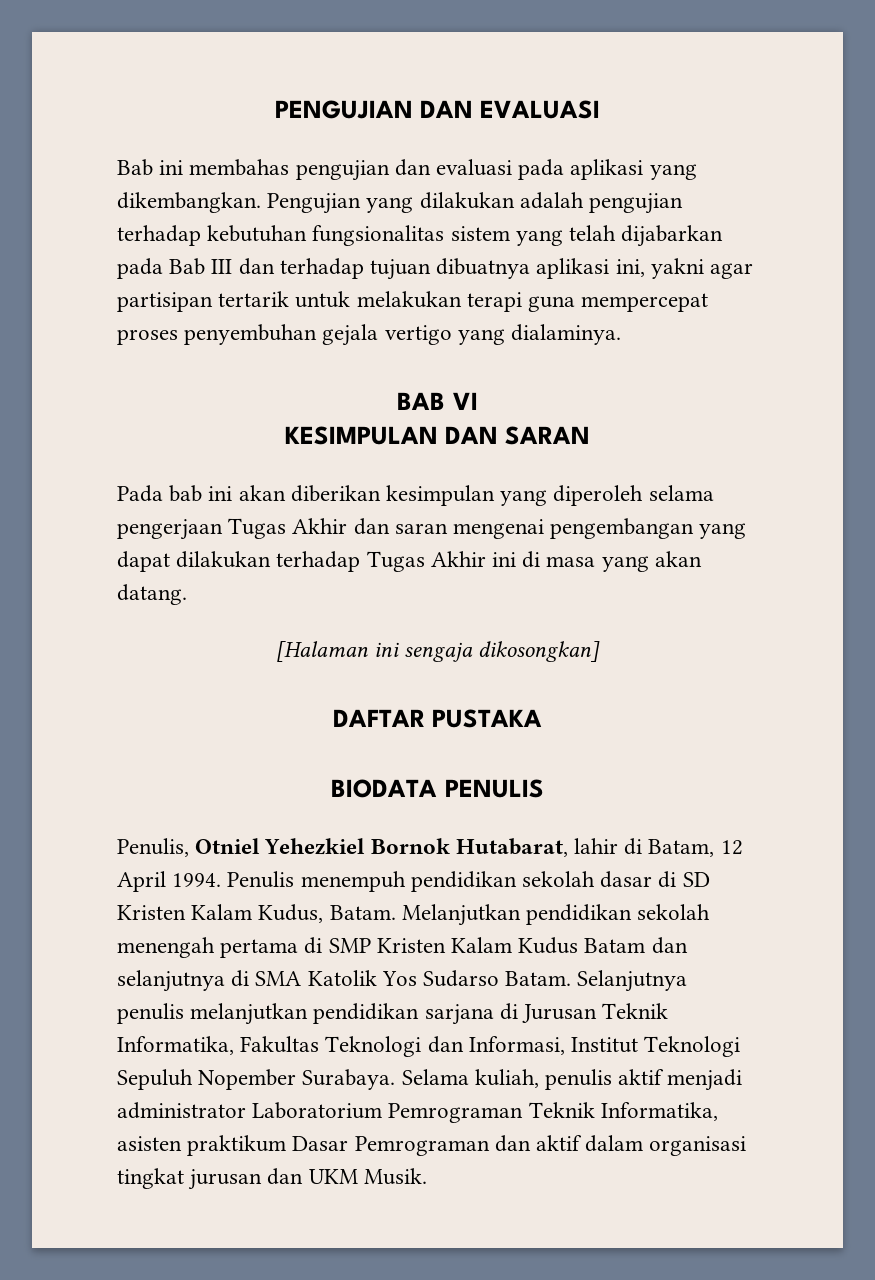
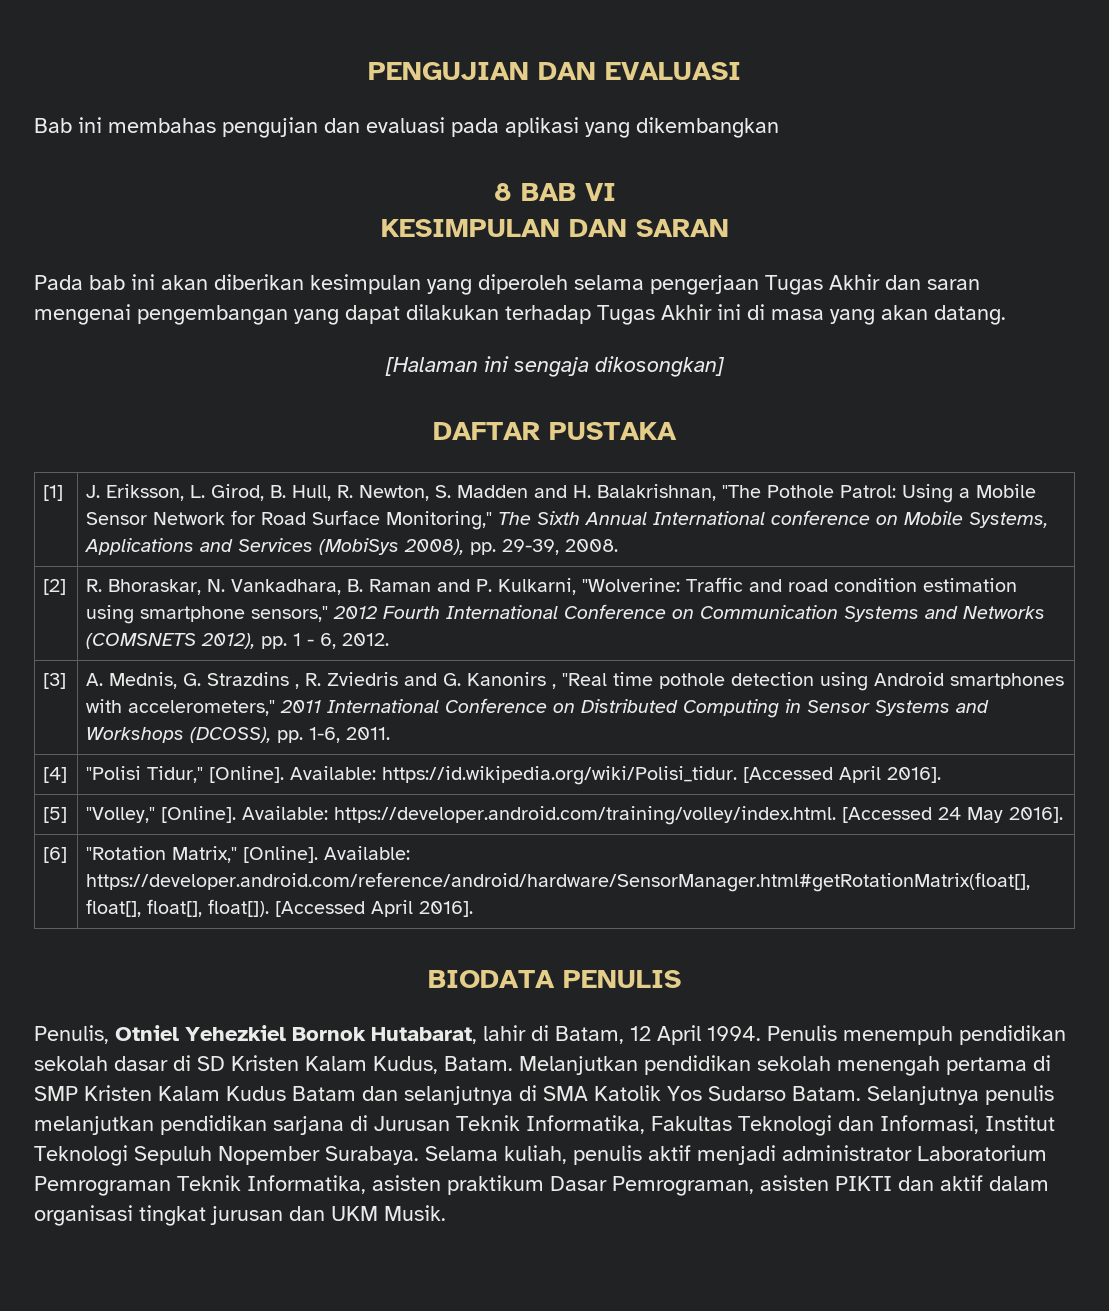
- Bab ini membahas pengujian dan evaluasi pada aplikasi yang dikembangkan. Pengujian yang dilakukan adalah pengujian terhadap kebutuhan fungsionalitas sistem yang telah dijabarkan pada Bab III dan terhadap tujuan dibuatnya aplikasi ini, yakni agar partisipan tertarik untuk melakukan terapi guna mempercepat proses penyembuhan gejala vertigo yang dialaminya.
- BAB VI
+ Bab ini membahas pengujian dan evaluasi pada aplikasi yang dikembangkan
+ 8 BAB VI
+ [1] | J. Eriksson, L. Girod, B. Hull, R. Newton, S. Madden and H. Balakrishnan, "The Pothole Patrol: Using a Mobile Sensor Network for Road Surface Monitoring," The Sixth Annual International conference on Mobile Systems, Applications and Services (MobiSys 2008), pp. 29-39, 2008.
+ [2] | R. Bhoraskar, N. Vankadhara, B. Raman and P. Kulkarni, "Wolverine: Traffic and road condition estimation using smartphone sensors," 2012 Fourth International Conference on Communication Systems and Networks (COMSNETS 2012), pp. 1 - 6, 2012.
+ [3] | A. Mednis, G. Strazdins , R. Zviedris and G. Kanonirs , "Real time pothole detection using Android smartphones with accelerometers," 2011 International Conference on Distributed Computing in Sensor Systems and Workshops (DCOSS), pp. 1-6, 2011.
+ [4] | "Polisi Tidur," [Online]. Available: https://id.wikipedia.org/wiki/Polisi_tidur. [Accessed April 2016].
+ [5] | "Volley," [Online]. Available: https://developer.android.com/training/volley/index.html. [Accessed 24 May 2016].
+ [6] | "Rotation Matrix," [Online]. Available: https://developer.android.com/reference/android/hardware/SensorManager.html#getRotationMatrix(float[], float[], float[], float[]). [Accessed April 2016].
- Selama kuliah, penulis aktif menjadi administrator Laboratorium Pemrograman Teknik Informatika, asisten praktikum Dasar Pemrograman dan aktif dalam organisasi tingkat jurusan dan UKM Musik.
+ Selama kuliah, penulis aktif menjadi administrator Laboratorium Pemrograman Teknik Informatika, asisten praktikum Dasar Pemrograman, asisten PIKTI dan aktif dalam organisasi tingkat jurusan dan UKM Musik.

